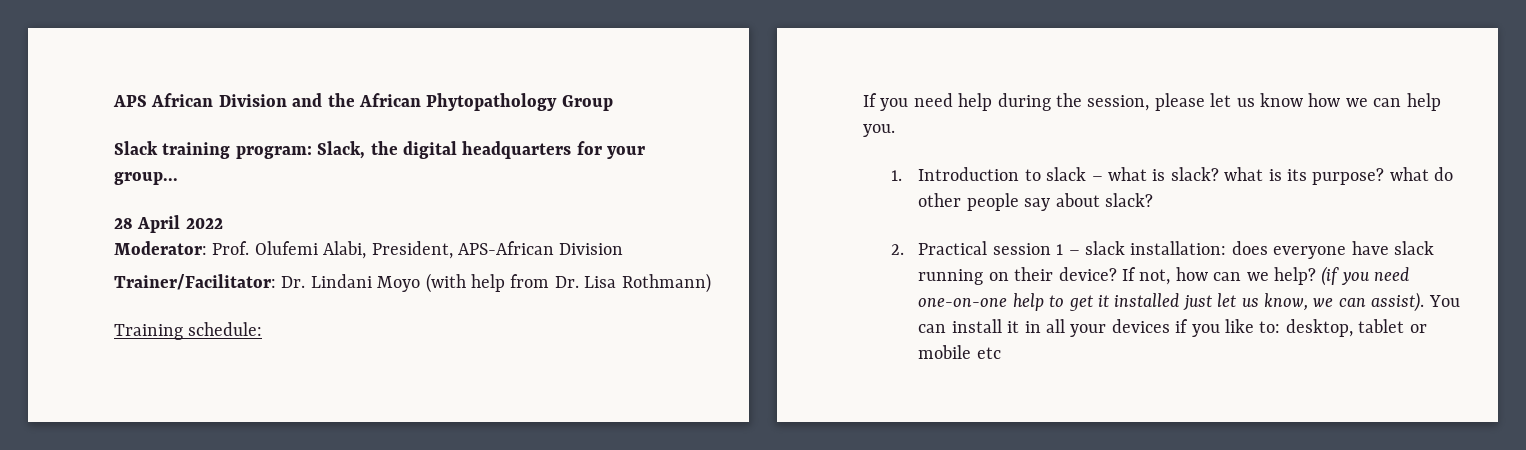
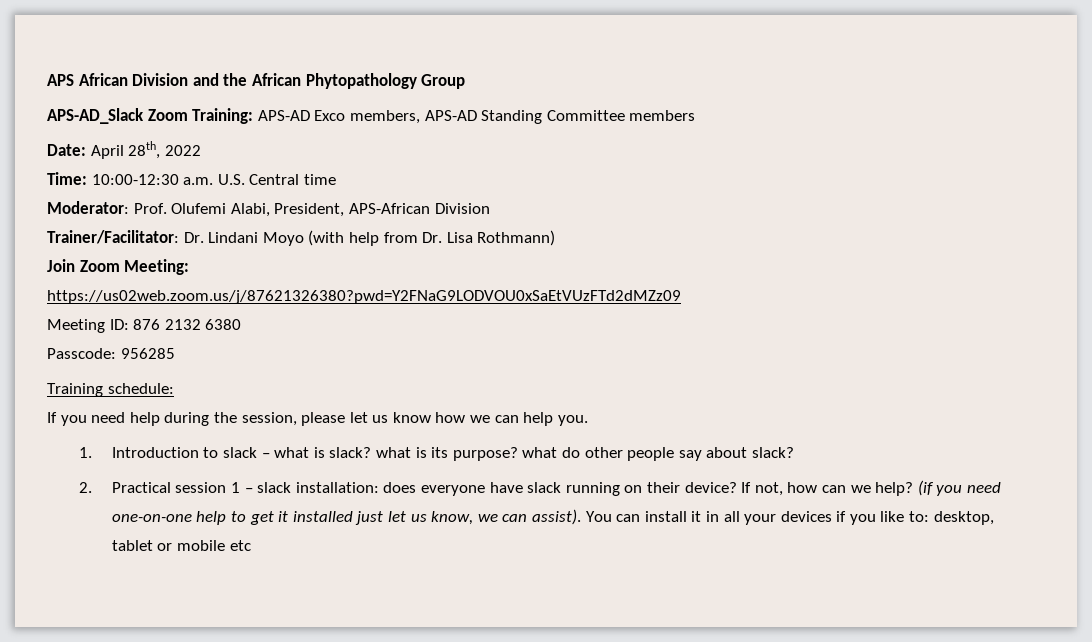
- Slack training program: Slack, the digital headquarters for your group...
- 28 April 2022
+ APS-AD_Slack Zoom Training: APS-AD Exco members, APS-AD Standing Committee members
+ Date: April 28th, 2022
+ Time: 10:00-12:30 a.m. U.S. Central time
+ Join Zoom Meeting:
+ https://us02web.zoom.us/j/87621326380?pwd=Y2FNaG9LODVOU0xSaEtVUzFTd2dMZz09
+ Meeting ID: 876 2132 6380
+ Passcode: 956285

